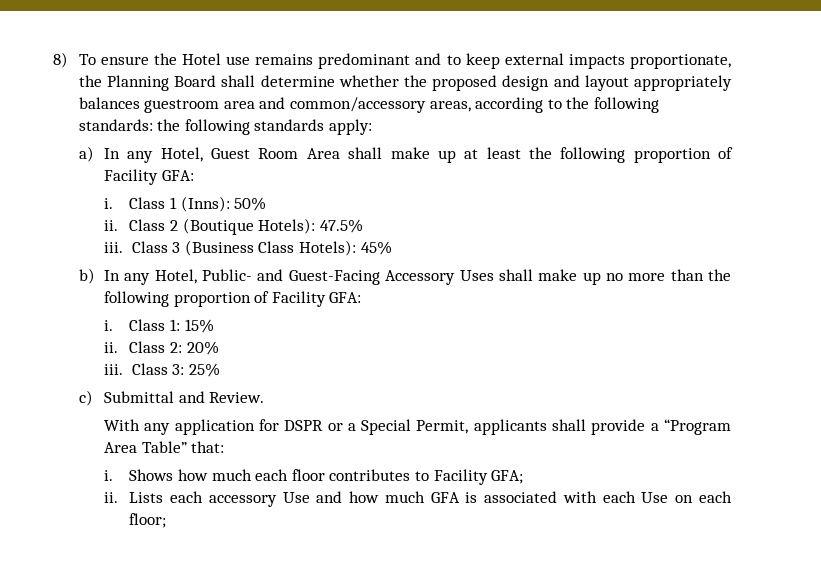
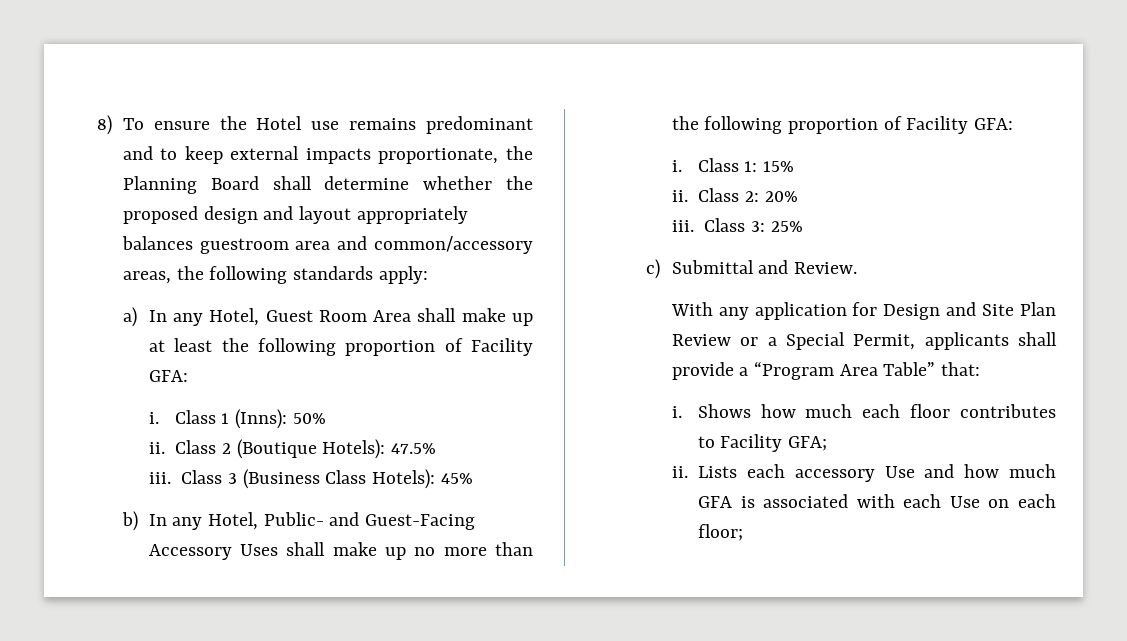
- 8) To ensure the Hotel use remains predominant and to keep external impacts proportionate, the Planning Board shall determine whether the proposed design and layout appropriately balances guestroom area and common/accessory areas, according to the following standards: the following standards apply:
+ 8) To ensure the Hotel use remains predominant and to keep external impacts proportionate, the Planning Board shall determine whether the proposed design and layout appropriately balances guestroom area and common/accessory areas, the following standards apply:
- With any application for DSPR or a Special Permit, applicants shall provide a “Program Area Table” that:
+ With any application for Design and Site Plan Review or a Special Permit, applicants shall provide a “Program Area Table” that:

